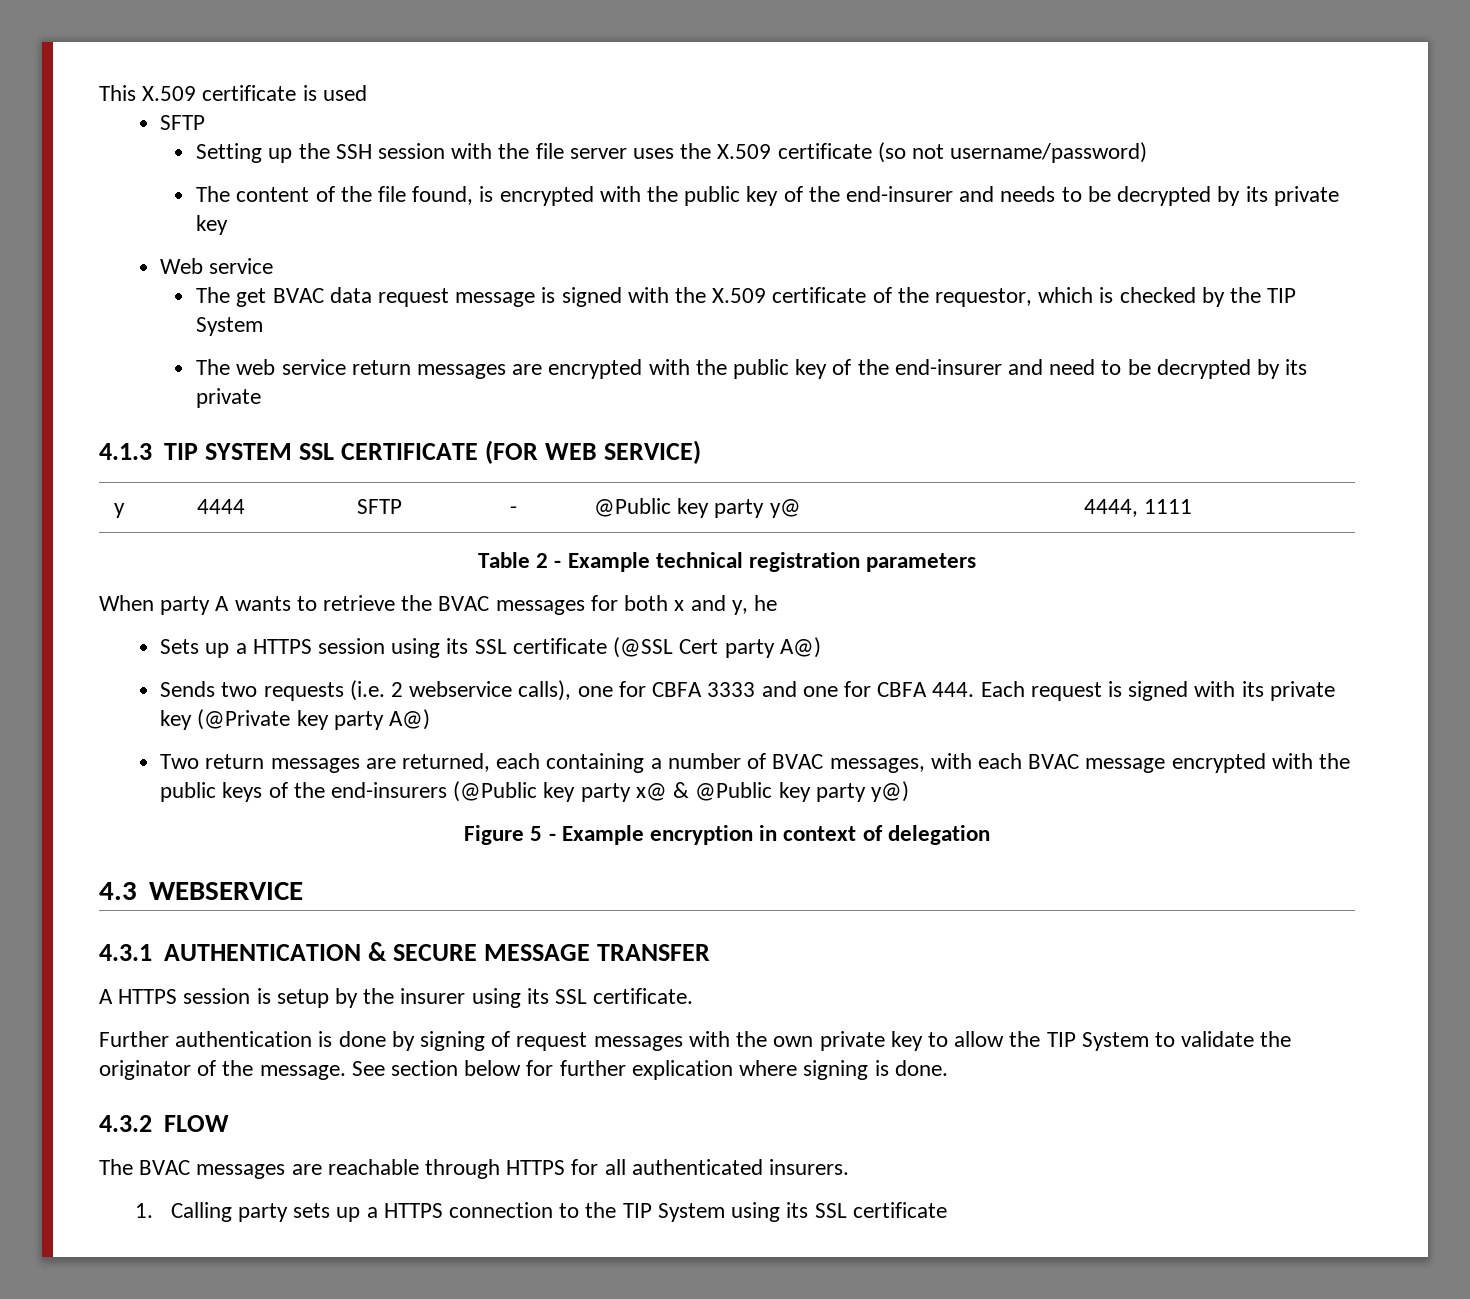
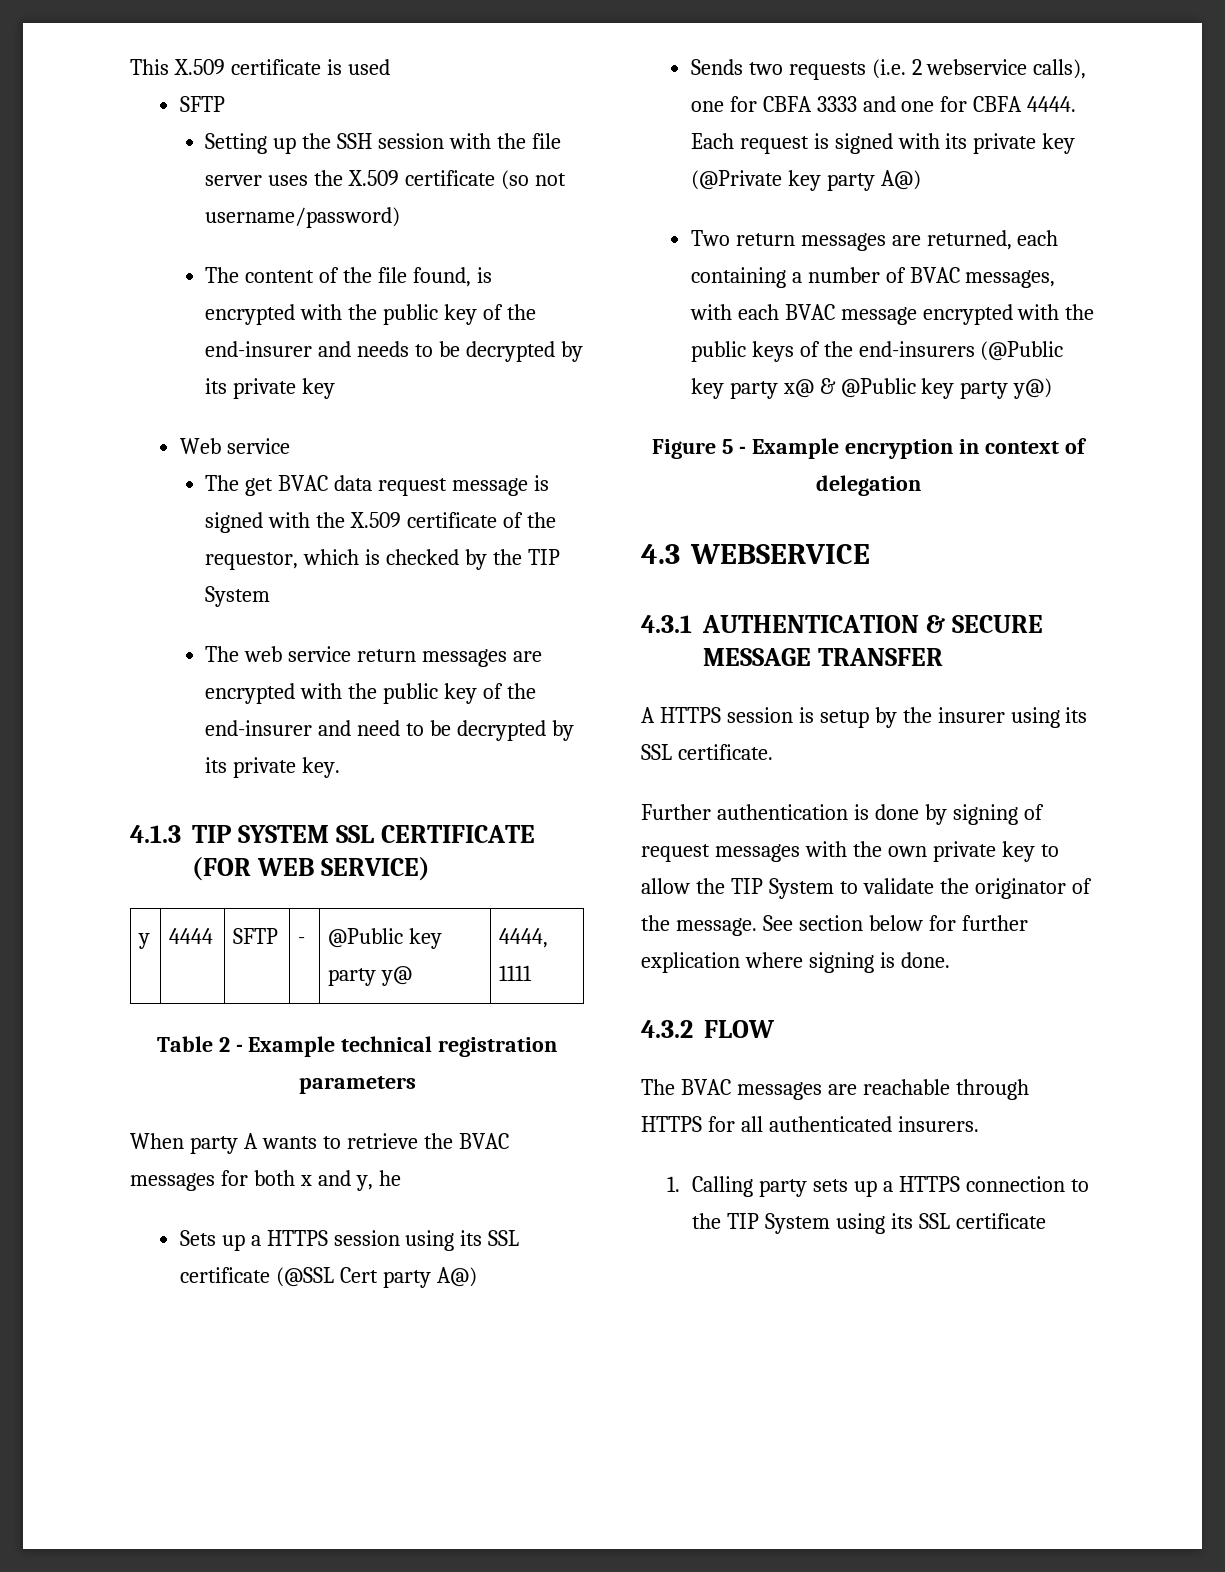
- The web service return messages are encrypted with the public key of the end-insurer and need to be decrypted by its private
+ The web service return messages are encrypted with the public key of the end-insurer and need to be decrypted by its private key.
- Sends two requests (i.e. 2 webservice calls), one for CBFA 3333 and one for CBFA 444. Each request is signed with its private key (@Private key party A@)
+ Sends two requests (i.e. 2 webservice calls), one for CBFA 3333 and one for CBFA 4444. Each request is signed with its private key (@Private key party A@)

